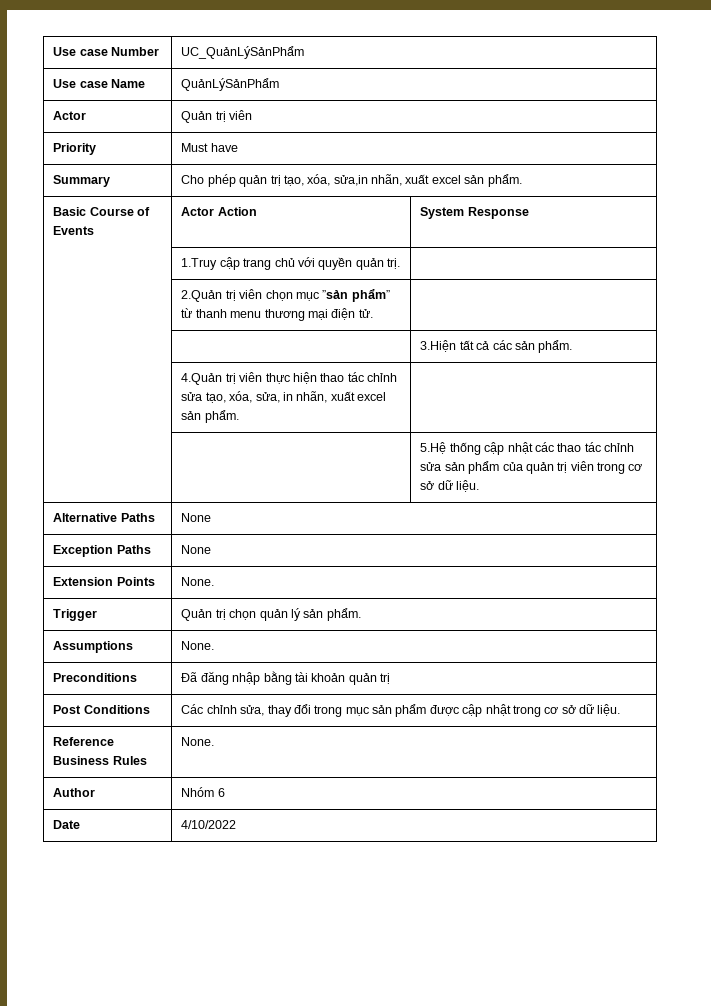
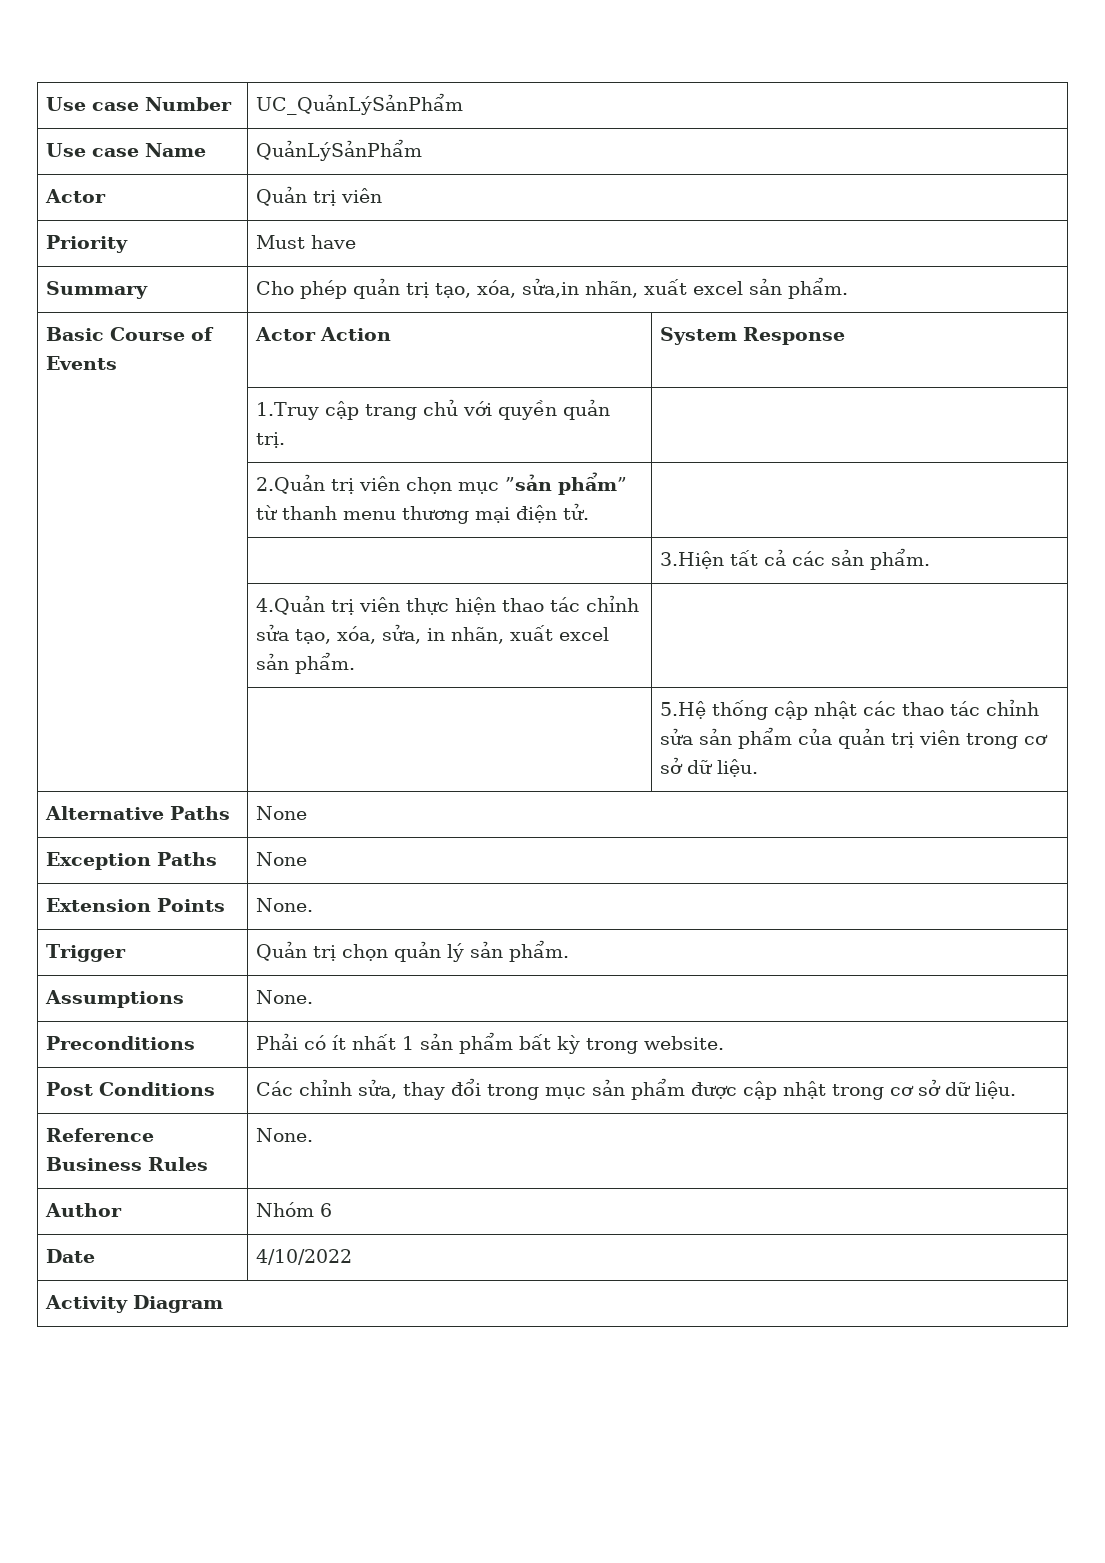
- Preconditions | Đã đăng nhập bằng tài khoản quản trị
+ Preconditions | Phải có ít nhất 1 sản phẩm bất kỳ trong website.
+ Activity Diagram

